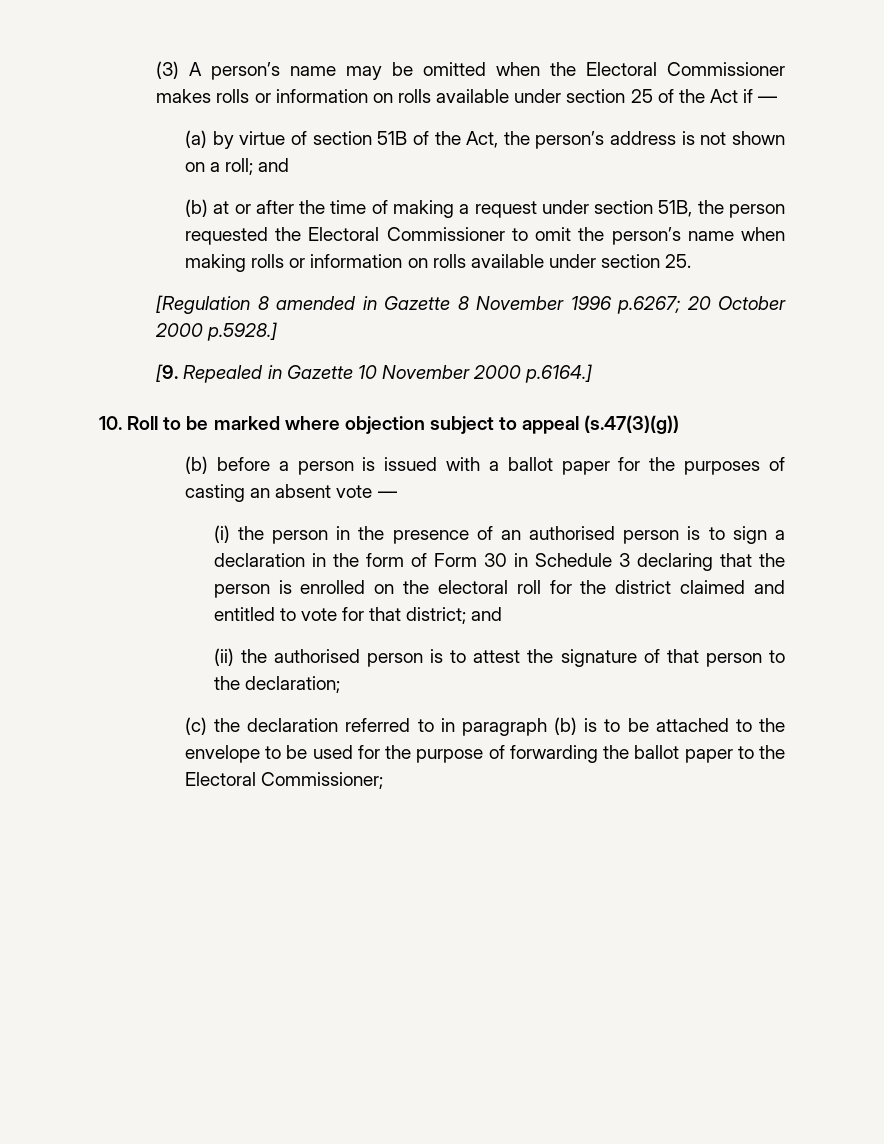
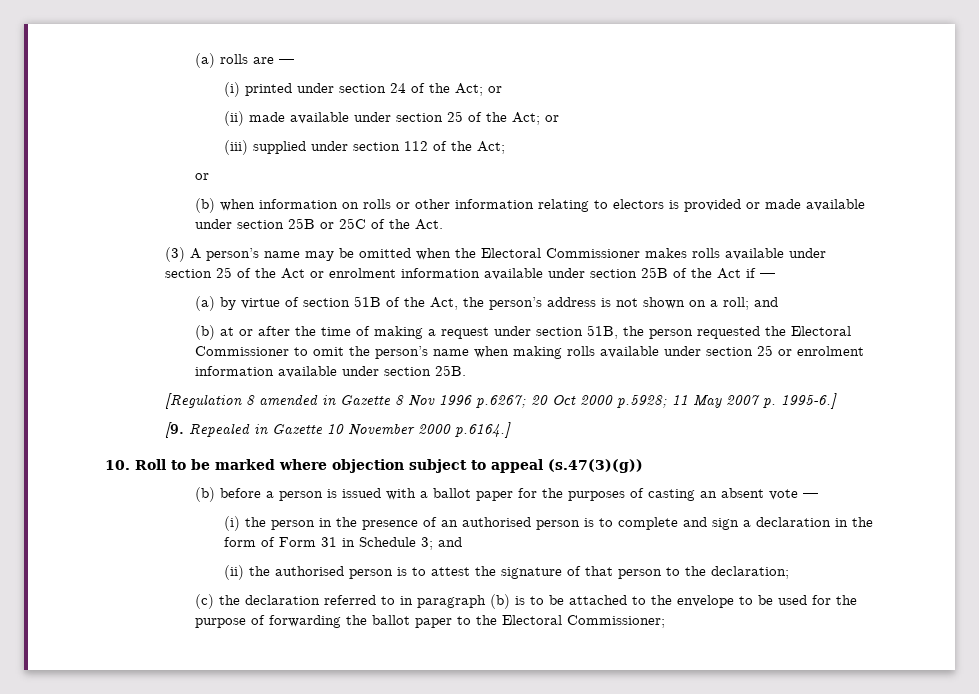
+ (a) rolls are —
+ (i) printed under section 24 of the Act; or
+ (ii) made available under section 25 of the Act; or
+ (iii) supplied under section 112 of the Act;
+ or
+ (b) when information on rolls or other information relating to electors is provided or made available under section 25B or 25C of the Act.
- (3) A person’s name may be omitted when the Electoral Commissioner makes rolls or information on rolls available under section 25 of the Act if —
+ (3) A person’s name may be omitted when the Electoral Commissioner makes rolls available under section 25 of the Act or enrolment information available under section 25B of the Act if —
- (b) at or after the time of making a request under section 51B, the person requested the Electoral Commissioner to omit the person’s name when making rolls or information on rolls available under section 25.
+ (b) at or after the time of making a request under section 51B, the person requested the Electoral Commissioner to omit the person’s name when making rolls available under section 25 or enrolment information available under section 25B.
- [Regulation 8 amended in Gazette 8 November 1996 p.6267; 20 October 2000 p.5928.]
+ [Regulation 8 amended in Gazette 8 Nov 1996 p.6267; 20 Oct 2000 p.5928; 11 May 2007 p. 1995-6.]
- (i) the person in the presence of an authorised person is to sign a declaration in the form of Form 30 in Schedule 3 declaring that the person is enrolled on the electoral roll for the district claimed and entitled to vote for that district; and
+ (i) the person in the presence of an authorised person is to complete and sign a declaration in the form of Form 31 in Schedule 3; and

